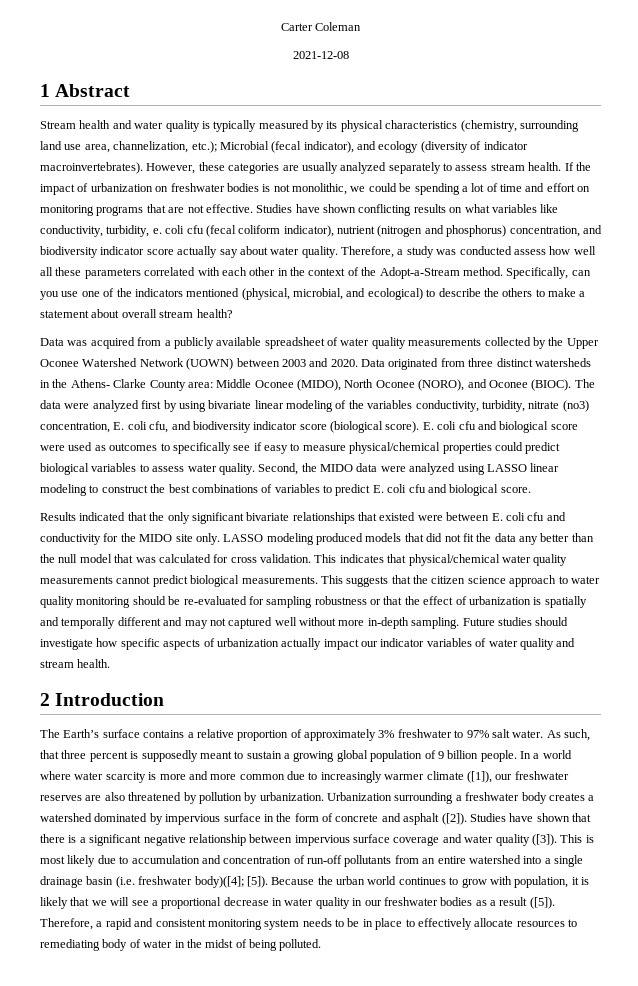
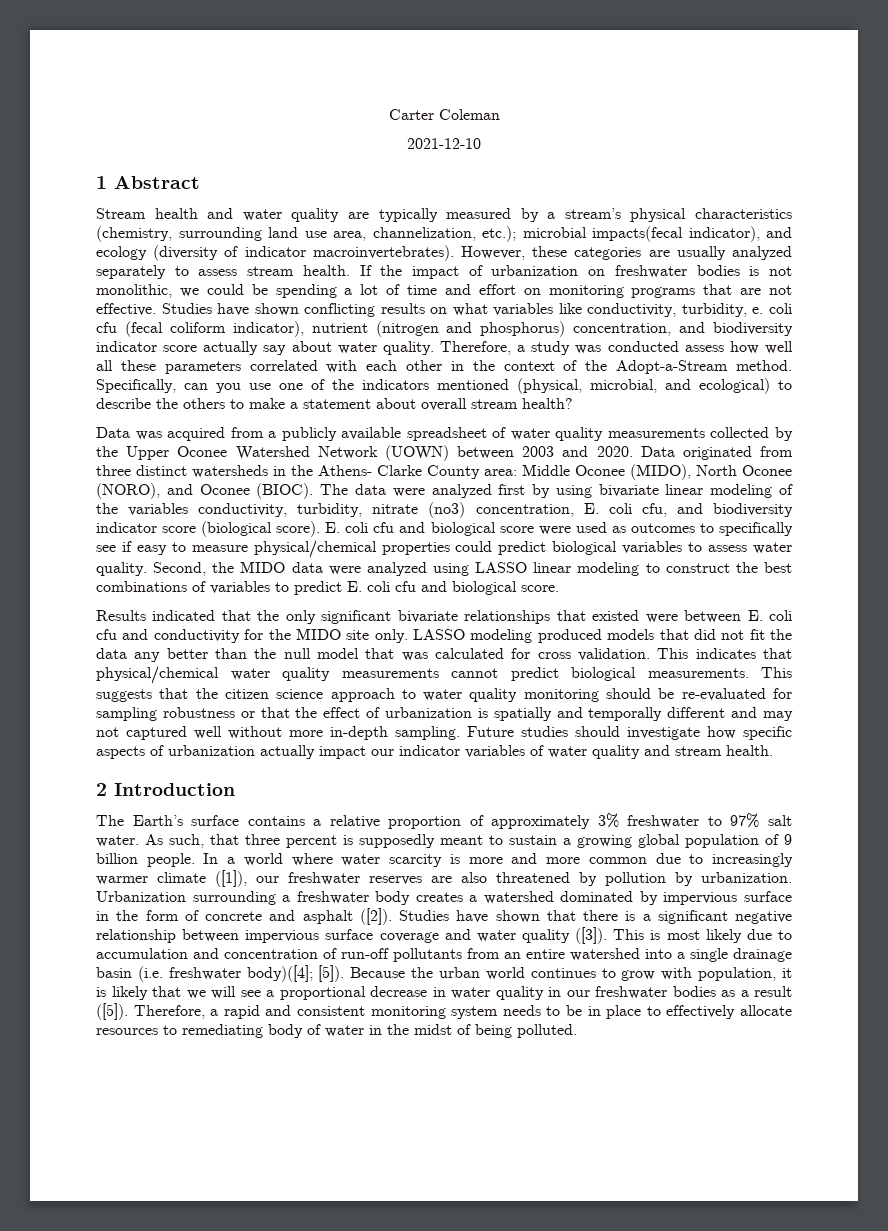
- 2021-12-08
+ 2021-12-10
- Stream health and water quality is typically measured by its physical characteristics (chemistry, surrounding land use area, channelization, etc.); Microbial (fecal indicator), and ecology (diversity of indicator macroinvertebrates).
+ Stream health and water quality are typically measured by a stream’s physical characteristics (chemistry, surrounding land use area, channelization, etc.); microbial impacts(fecal indicator), and ecology (diversity of indicator macroinvertebrates).

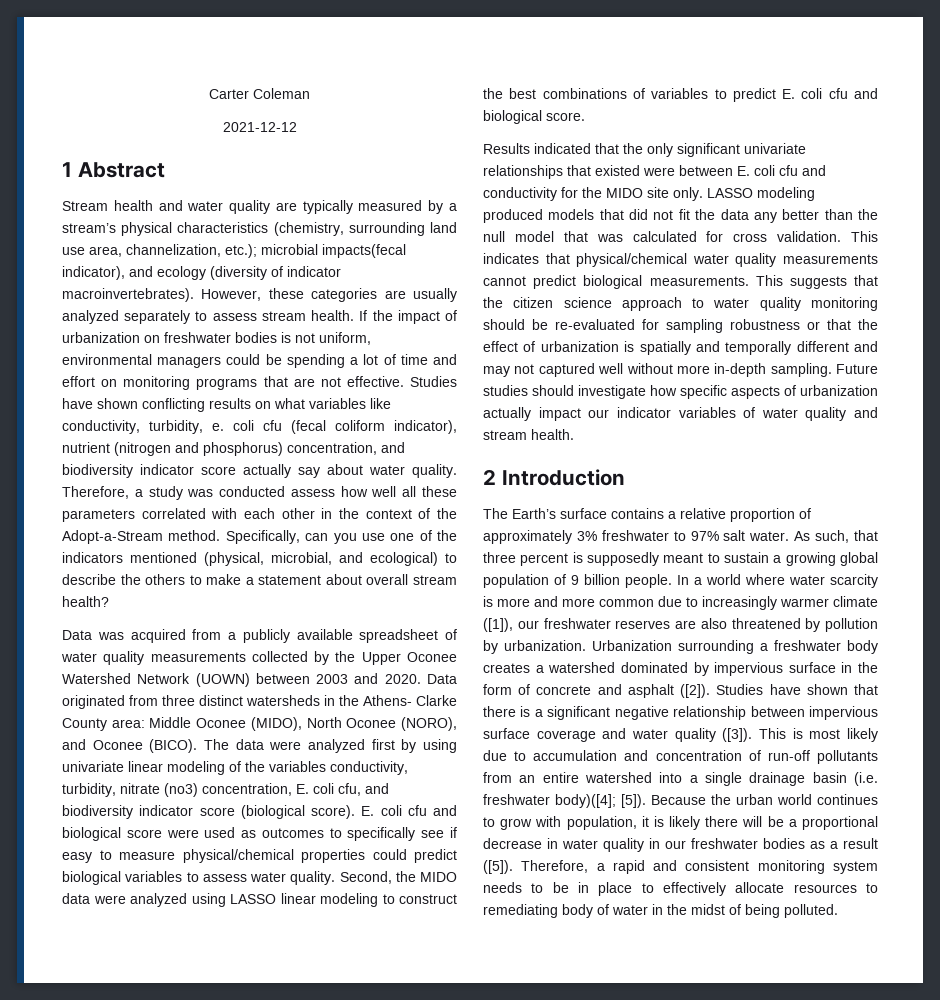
- 2021-12-10
+ 2021-12-12
- If the impact of urbanization on freshwater bodies is not monolithic, we could be spending a lot of time and effort on monitoring programs that are not effective.
+ If the impact of urbanization on freshwater bodies is not uniform, environmental managers could be spending a lot of time and effort on monitoring programs that are not effective.
- Data originated from three distinct watersheds in the Athens- Clarke County area: Middle Oconee (MIDO), North Oconee (NORO), and Oconee (BIOC).
+ Data originated from three distinct watersheds in the Athens- Clarke County area: Middle Oconee (MIDO), North Oconee (NORO), and Oconee (BICO).
- The data were analyzed first by using bivariate linear modeling of the variables conductivity, turbidity, nitrate (no3) concentration, E. coli cfu, and biodiversity indicator score (biological score).
+ The data were analyzed first by using univariate linear modeling of the variables conductivity, turbidity, nitrate (no3) concentration, E. coli cfu, and biodiversity indicator score (biological score).
- Results indicated that the only significant bivariate relationships that existed were between E. coli cfu and conductivity for the MIDO site only.
+ Results indicated that the only significant univariate relationships that existed were between E. coli cfu and conductivity for the MIDO site only.
- Because the urban world continues to grow with population, it is likely that we will see a proportional decrease in water quality in our freshwater bodies as a result ([5]).
+ Because the urban world continues to grow with population, it is likely there will be a proportional decrease in water quality in our freshwater bodies as a result ([5]).

